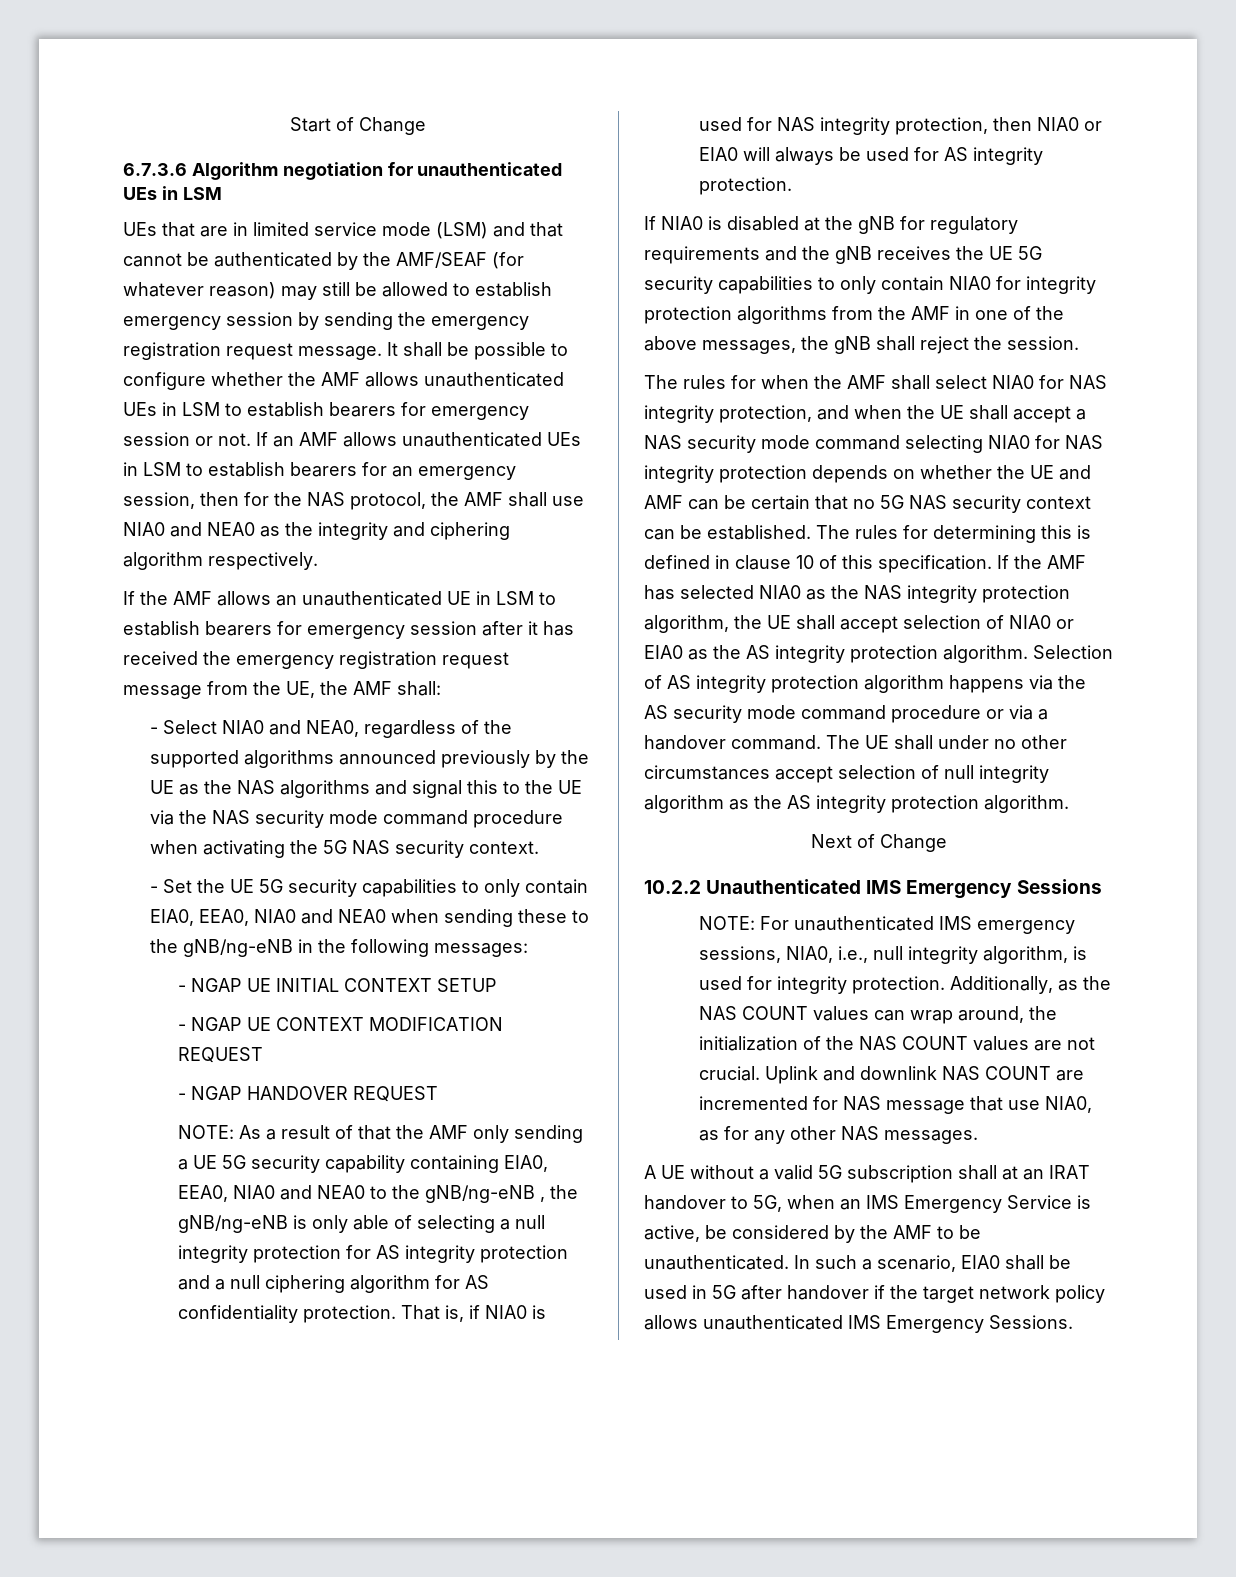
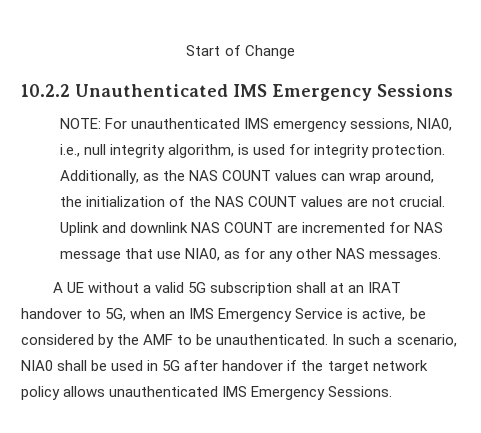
- 6.7.3.6 Algorithm negotiation for unauthenticated UEs in LSM
- UEs that are in limited service mode (LSM) and that cannot be authenticated by the AMF/SEAF (for whatever reason) may still be allowed to establish emergency session by sending the emergency registration request message. It shall be possible to configure whether the AMF allows unauthenticated UEs in LSM to establish bearers for emergency session or not. If an AMF allows unauthenticated UEs in LSM to establish bearers for an emergency session, then for the NAS protocol, the AMF shall use NIA0 and NEA0 as the integrity and ciphering algorithm respectively.
- If the AMF allows an unauthenticated UE in LSM to establish bearers for emergency session after it has received the emergency registration request message from the UE, the AMF shall:
- - Select NIA0 and NEA0, regardless of the supported algorithms announced previously by the UE as the NAS algorithms and signal this to the UE via the NAS security mode command procedure when activating the 5G NAS security context.
- - Set the UE 5G security capabilities to only contain EIA0, EEA0, NIA0 and NEA0 when sending these to the gNB/ng-eNB in the following messages:
- - NGAP UE INITIAL CONTEXT SETUP
- - NGAP UE CONTEXT MODIFICATION REQUEST
- - NGAP HANDOVER REQUEST
- NOTE: As a result of that the AMF only sending a UE 5G security capability containing EIA0, EEA0, NIA0 and NEA0 to the gNB/ng-eNB , the gNB/ng-eNB is only able of selecting a null integrity protection for AS integrity protection and a null ciphering algorithm for AS confidentiality protection. That is, if NIA0 is used for NAS integrity protection, then NIA0 or EIA0 will always be used for AS integrity protection.
- If NIA0 is disabled at the gNB for regulatory requirements and the gNB receives the UE 5G security capabilities to only contain NIA0 for integrity protection algorithms from the AMF in one of the above messages, the gNB shall reject the session.
- The rules for when the AMF shall select NIA0 for NAS integrity protection, and when the UE shall accept a NAS security mode command selecting NIA0 for NAS integrity protection depends on whether the UE and AMF can be certain that no 5G NAS security context can be established. The rules for determining this is defined in clause 10 of this specification. If the AMF has selected NIA0 as the NAS integrity protection algorithm, the UE shall accept selection of NIA0 or EIA0 as the AS integrity protection algorithm. Selection of AS integrity protection algorithm happens via the AS security mode command procedure or via a handover command. The UE shall under no other circumstances accept selection of null integrity algorithm as the AS integrity protection algorithm.
- Next of Change
- In such a scenario, EIA0 shall be used in 5G after handover if the target network policy allows unauthenticated IMS Emergency Sessions.
+ In such a scenario, NIA0 shall be used in 5G after handover if the target network policy allows unauthenticated IMS Emergency Sessions.

